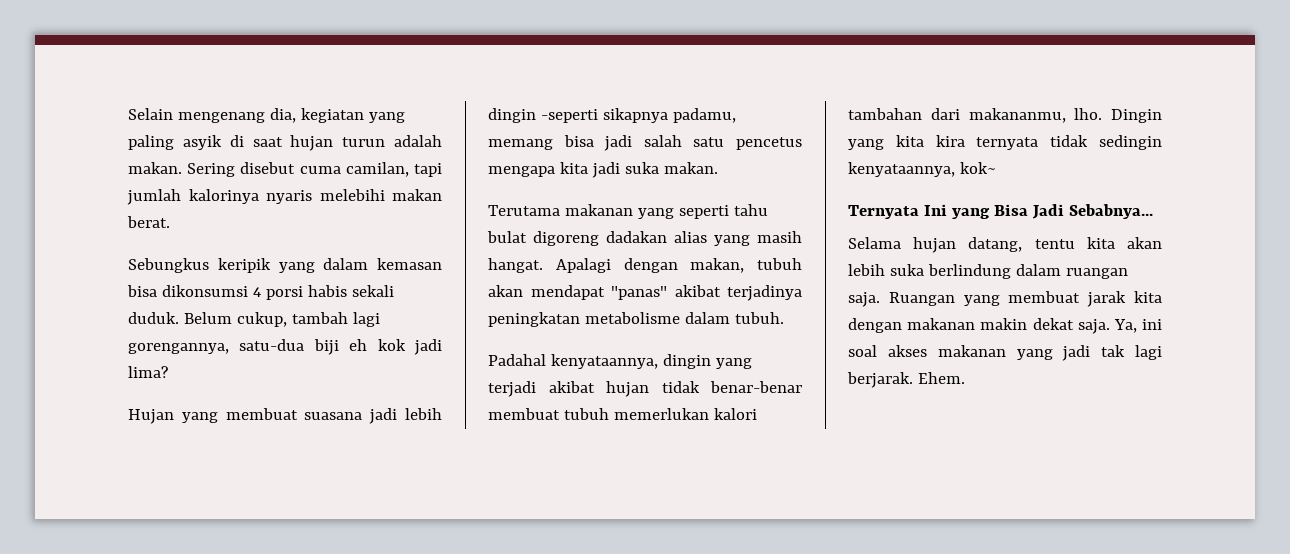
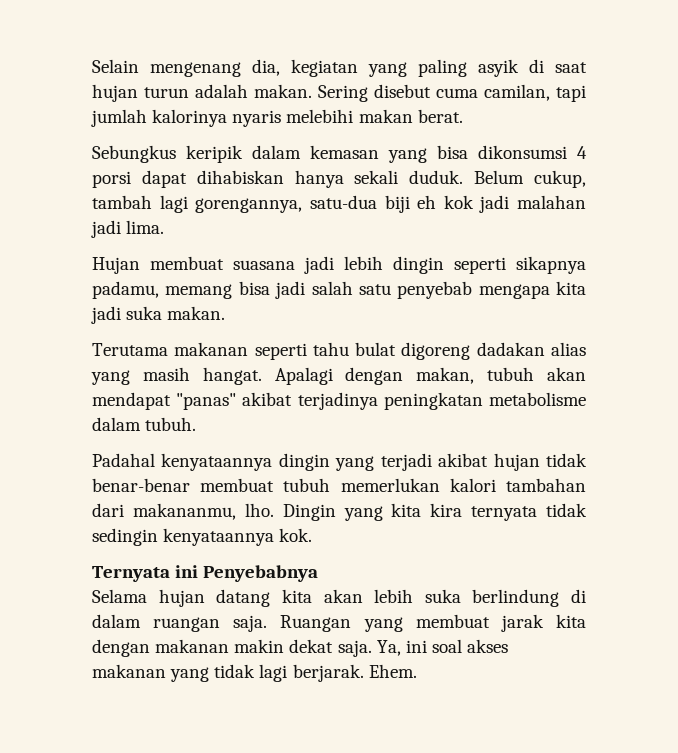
- Sebungkus keripik yang dalam kemasan bisa dikonsumsi 4 porsi habis sekali duduk.
+ Sebungkus keripik dalam kemasan yang bisa dikonsumsi 4 porsi dapat dihabiskan hanya sekali duduk.
- Belum cukup, tambah lagi gorengannya, satu-dua biji eh kok jadi lima?
+ Belum cukup, tambah lagi gorengannya, satu-dua biji eh kok jadi malahan jadi lima.
- Hujan yang membuat suasana jadi lebih dingin -seperti sikapnya padamu, memang bisa jadi salah satu pencetus mengapa kita jadi suka makan.
+ Hujan membuat suasana jadi lebih dingin seperti sikapnya padamu, memang bisa jadi salah satu penyebab mengapa kita jadi suka makan.
- Terutama makanan yang seperti tahu bulat digoreng dadakan alias yang masih hangat.
+ Terutama makanan seperti tahu bulat digoreng dadakan alias yang masih hangat.
- Padahal kenyataannya, dingin yang terjadi akibat hujan tidak benar-benar membuat tubuh memerlukan kalori tambahan dari makananmu, lho.
+ Padahal kenyataannya dingin yang terjadi akibat hujan tidak benar-benar membuat tubuh memerlukan kalori tambahan dari makananmu, lho.
- Dingin yang kita kira ternyata tidak sedingin kenyataannya, kok~
+ Dingin yang kita kira ternyata tidak sedingin kenyataannya kok.
- Ternyata Ini yang Bisa Jadi Sebabnya...
+ Ternyata ini Penyebabnya
- Selama hujan datang, tentu kita akan lebih suka berlindung dalam ruangan saja.
+ Selama hujan datang kita akan lebih suka berlindung di dalam ruangan saja.
- Ya, ini soal akses makanan yang jadi tak lagi berjarak.
+ Ya, ini soal akses makanan yang tidak lagi berjarak.

